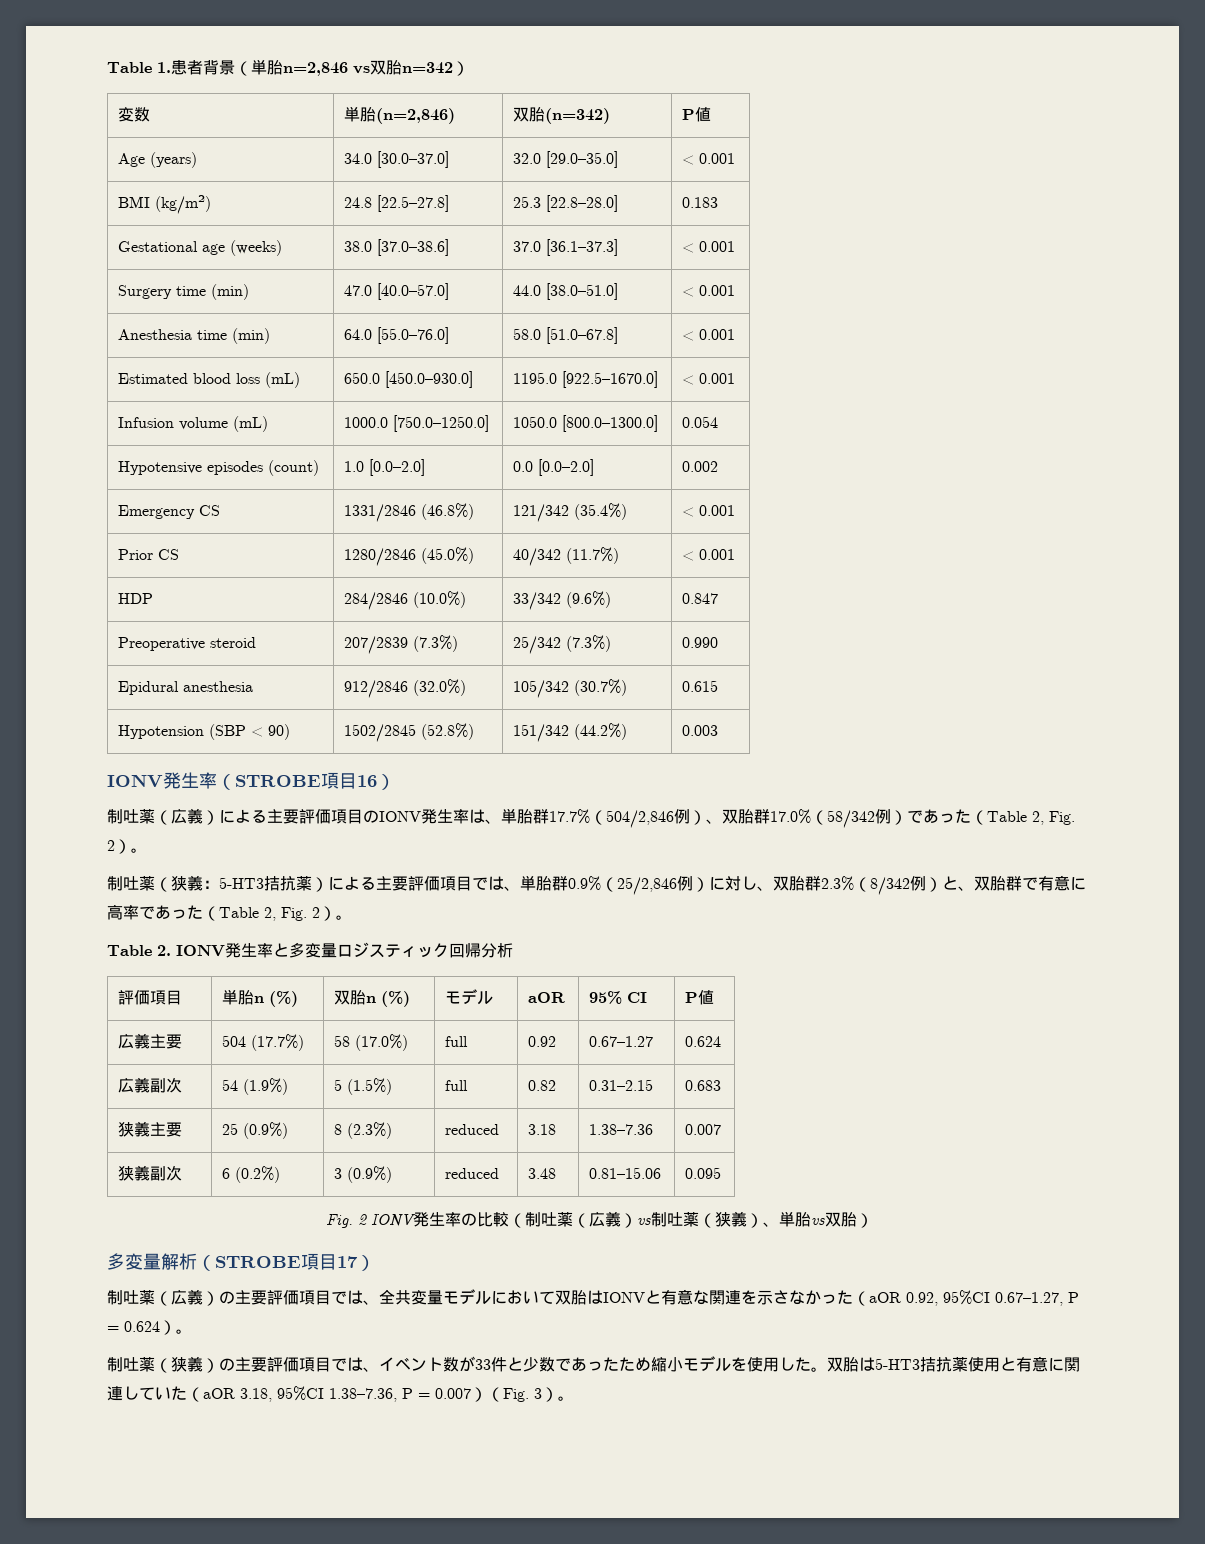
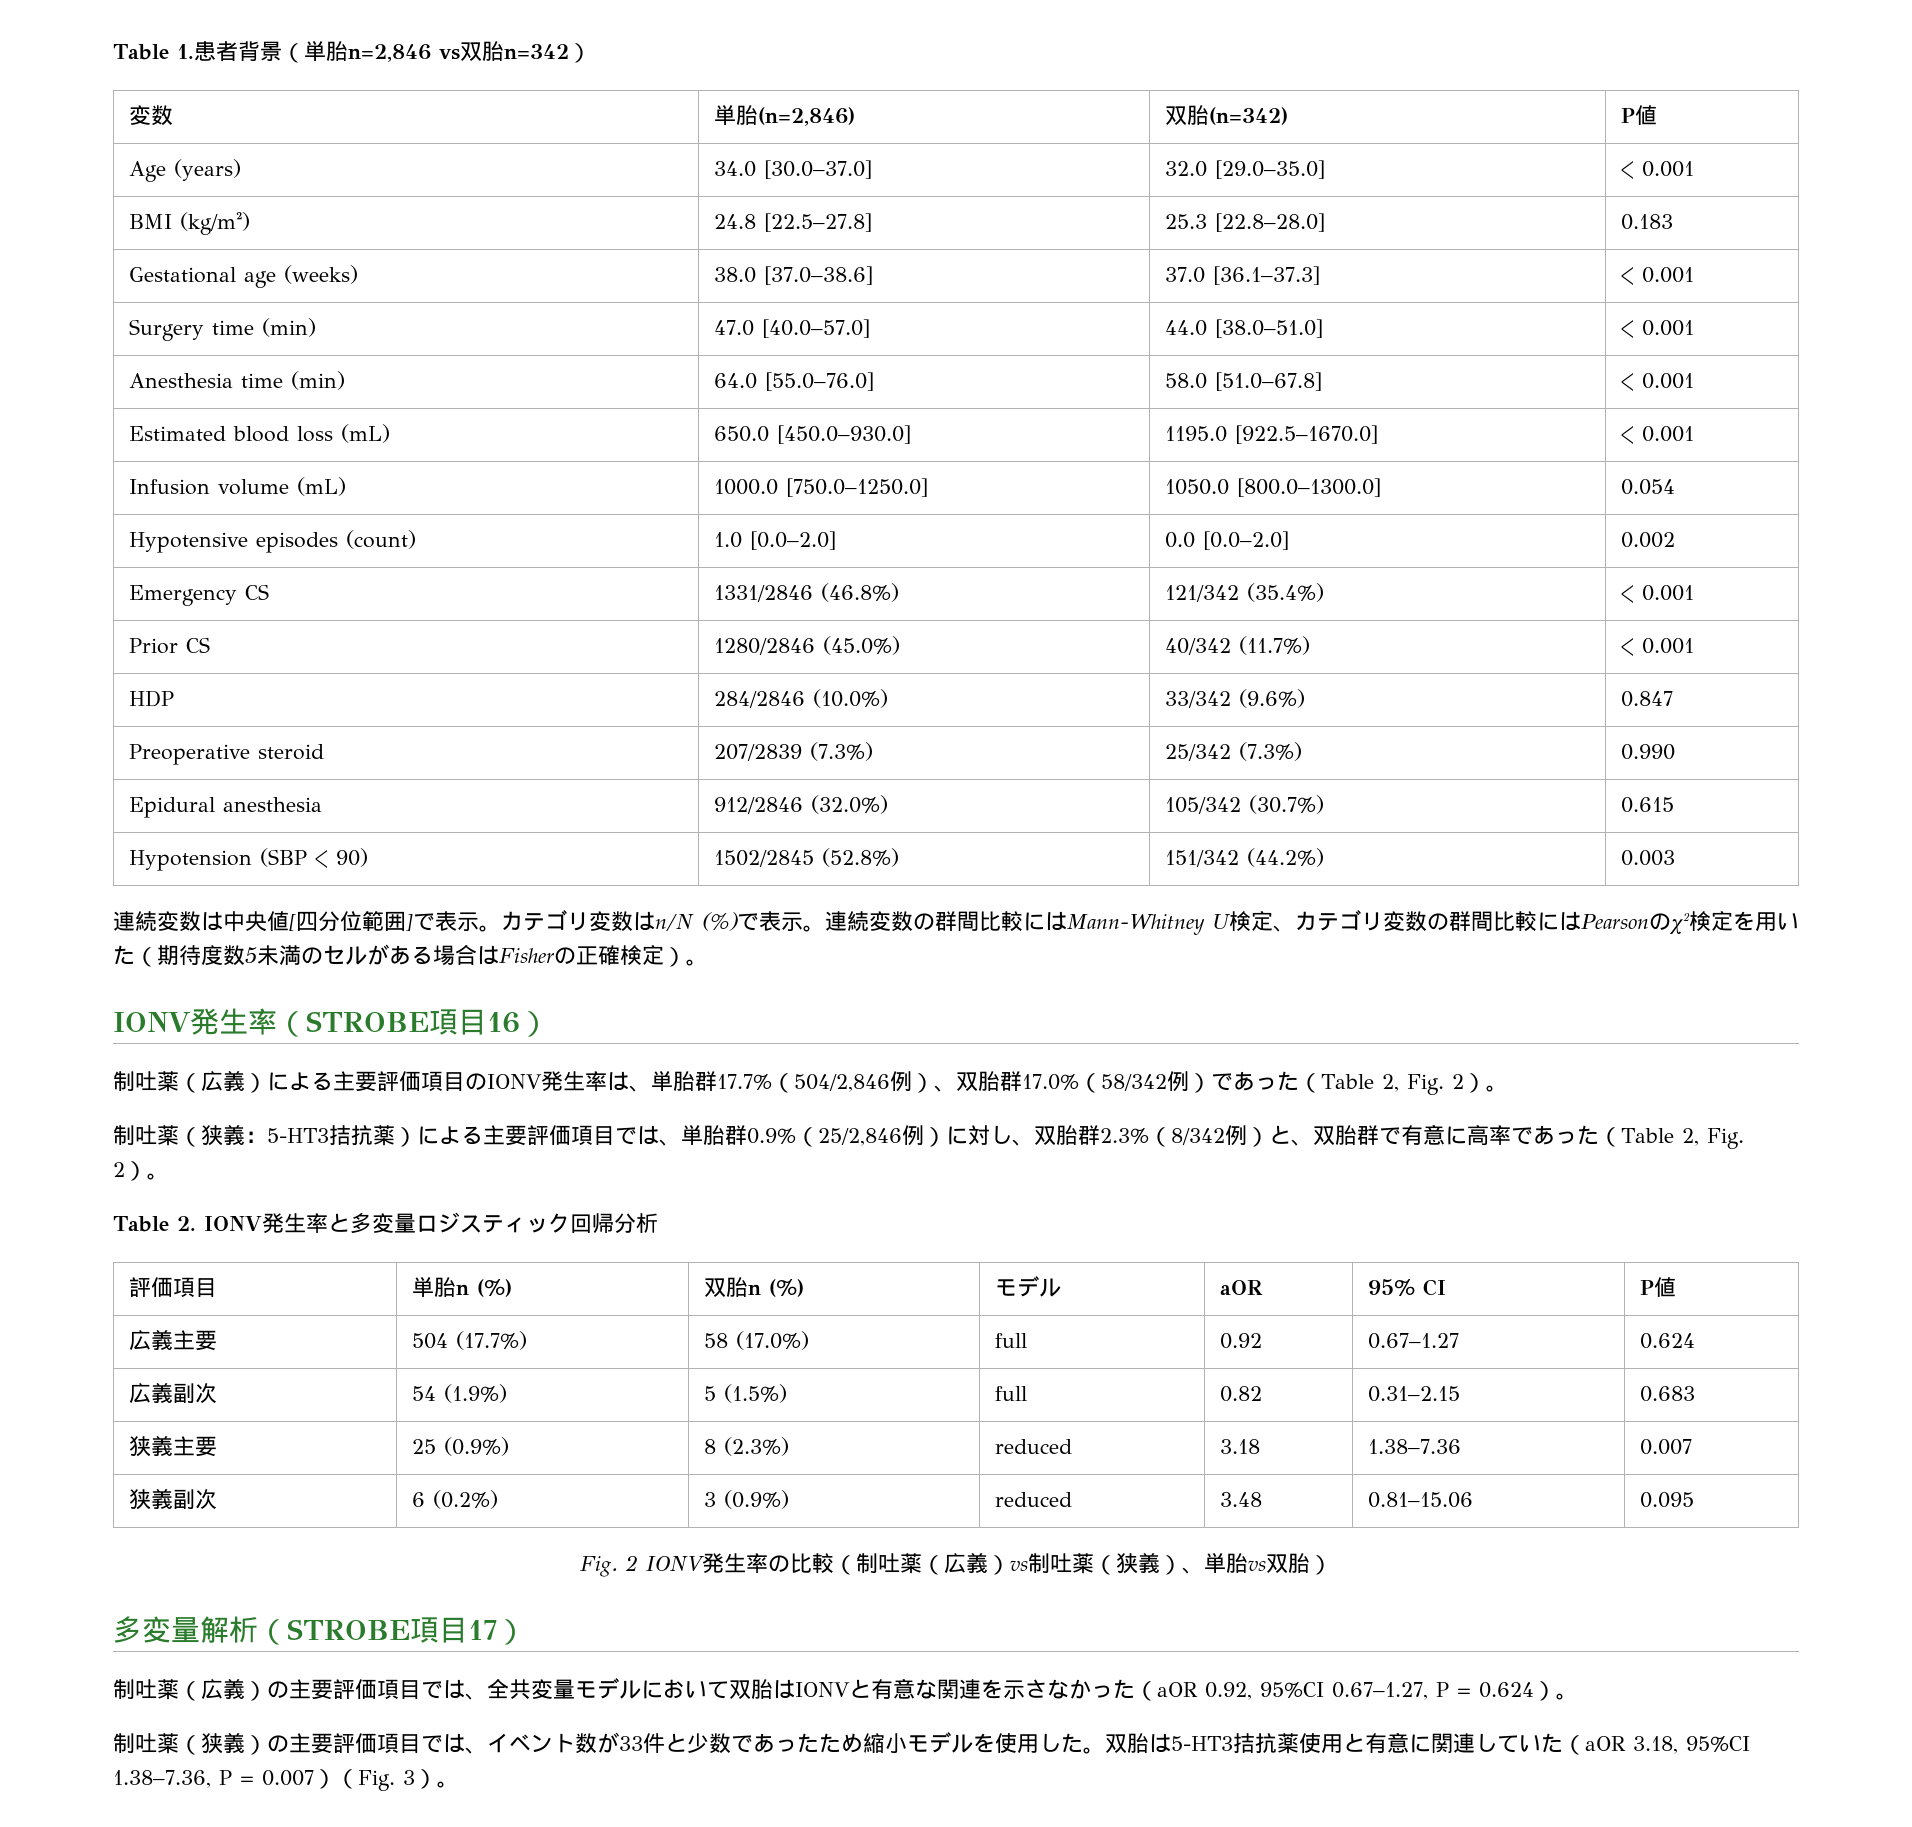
+ 連続変数は中央値[四分位範囲]で表示。カテゴリ変数はn/N (%)で表示。連続変数の群間比較にはMann-Whitney U検定、カテゴリ変数の群間比較にはPearsonのχ²検定を用いた（期待度数5未満のセルがある場合はFisherの正確検定）。

